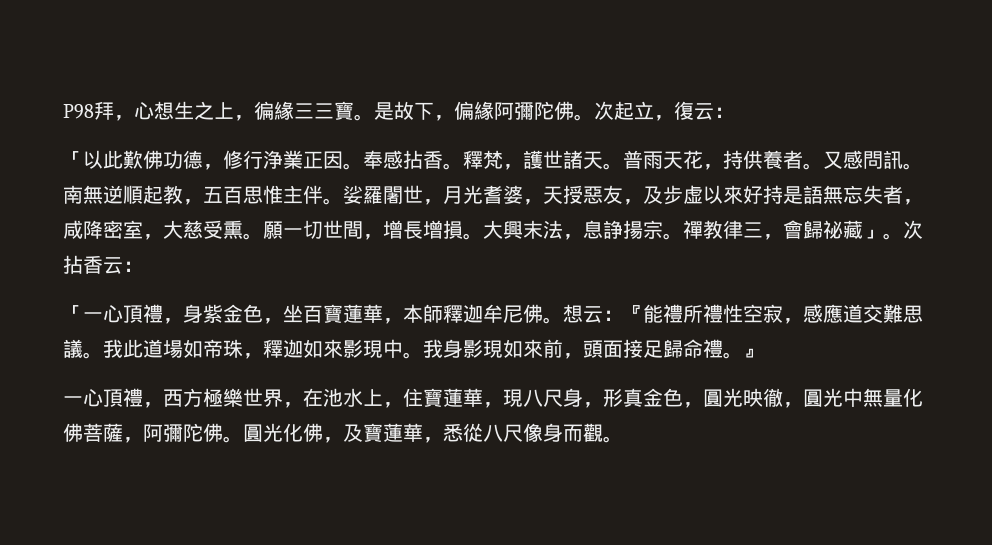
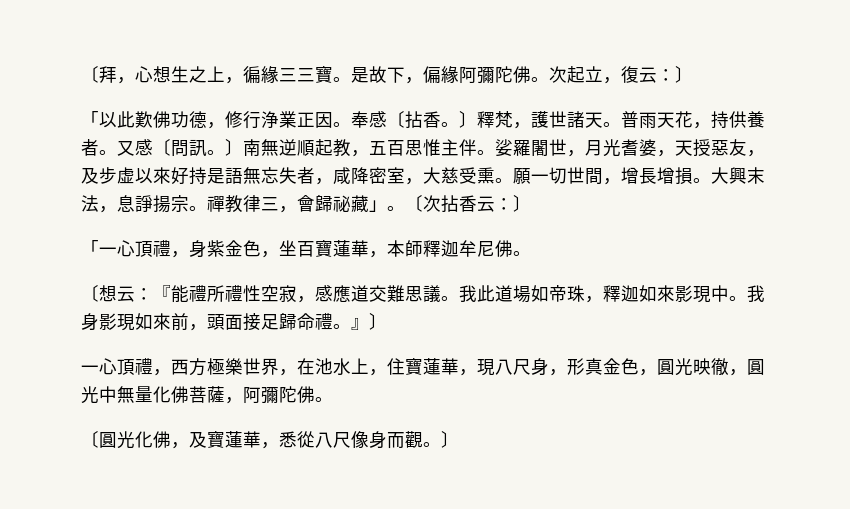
- P98拜，心想生之上，徧緣三三寶。
+ 〔拜，心想生之上，徧緣三三寶。
- 次起立，復云：
+ 次起立，復云：〕
- 奉感拈香。釋梵，護世諸天。
+ 奉感〔拈香。〕釋梵，護世諸天。
- 又感問訊。南無逆順起教，五百思惟主伴。
+ 又感〔問訊。〕南無逆順起教，五百思惟主伴。
- 次拈香云：
+ 〔次拈香云：〕
- 「一心頂禮，身紫金色，坐百寶蓮華，本師釋迦牟尼佛。想云：『能禮所禮性空寂，感應道交難思議。
+ 「一心頂禮，身紫金色，坐百寶蓮華，本師釋迦牟尼佛。
+ 〔想云：『能禮所禮性空寂，感應道交難思議。
- 我身影現如來前，頭面接足歸命禮。』
+ 我身影現如來前，頭面接足歸命禮。』〕
- 一心頂禮，西方極樂世界，在池水上，住寶蓮華，現八尺身，形真金色，圓光映徹，圓光中無量化佛菩薩，阿彌陀佛。圓光化佛，及寶蓮華，悉從八尺像身而觀。
+ 一心頂禮，西方極樂世界，在池水上，住寶蓮華，現八尺身，形真金色，圓光映徹，圓光中無量化佛菩薩，阿彌陀佛。
+ 〔圓光化佛，及寶蓮華，悉從八尺像身而觀。〕

